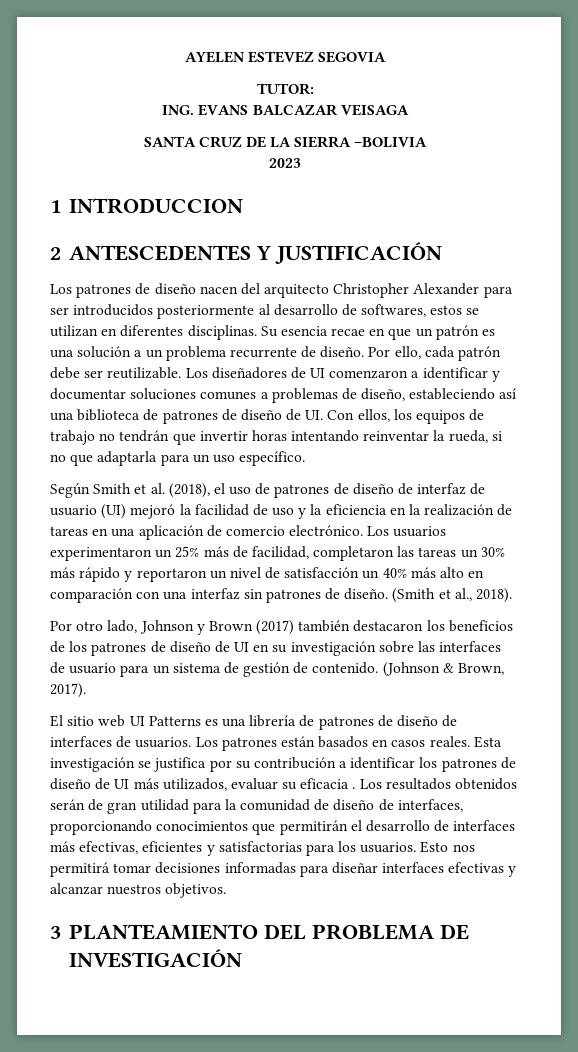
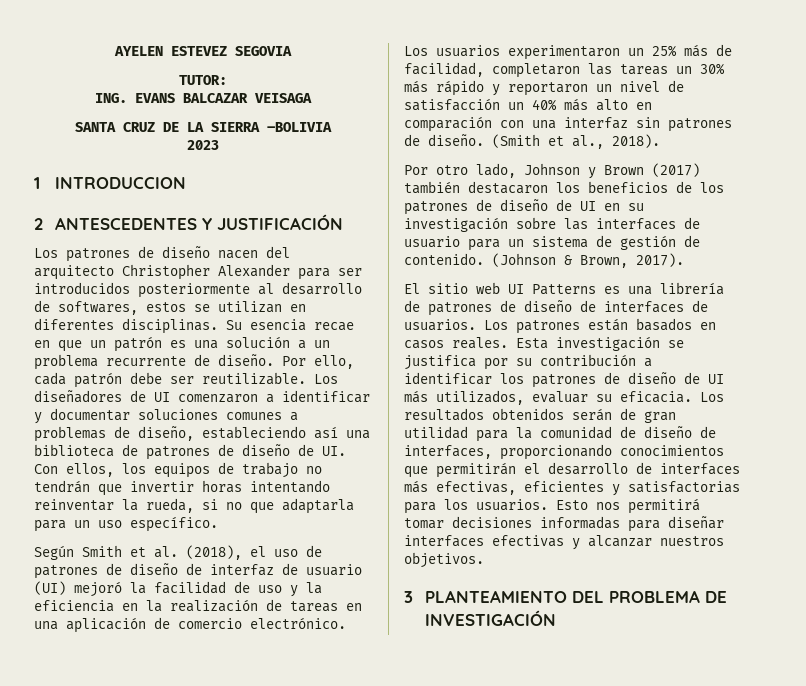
- Esta investigación se justifica por su contribución a identificar los patrones de diseño de UI más utilizados, evaluar su eficacia .
+ Esta investigación se justifica por su contribución a identificar los patrones de diseño de UI más utilizados, evaluar su eficacia.

